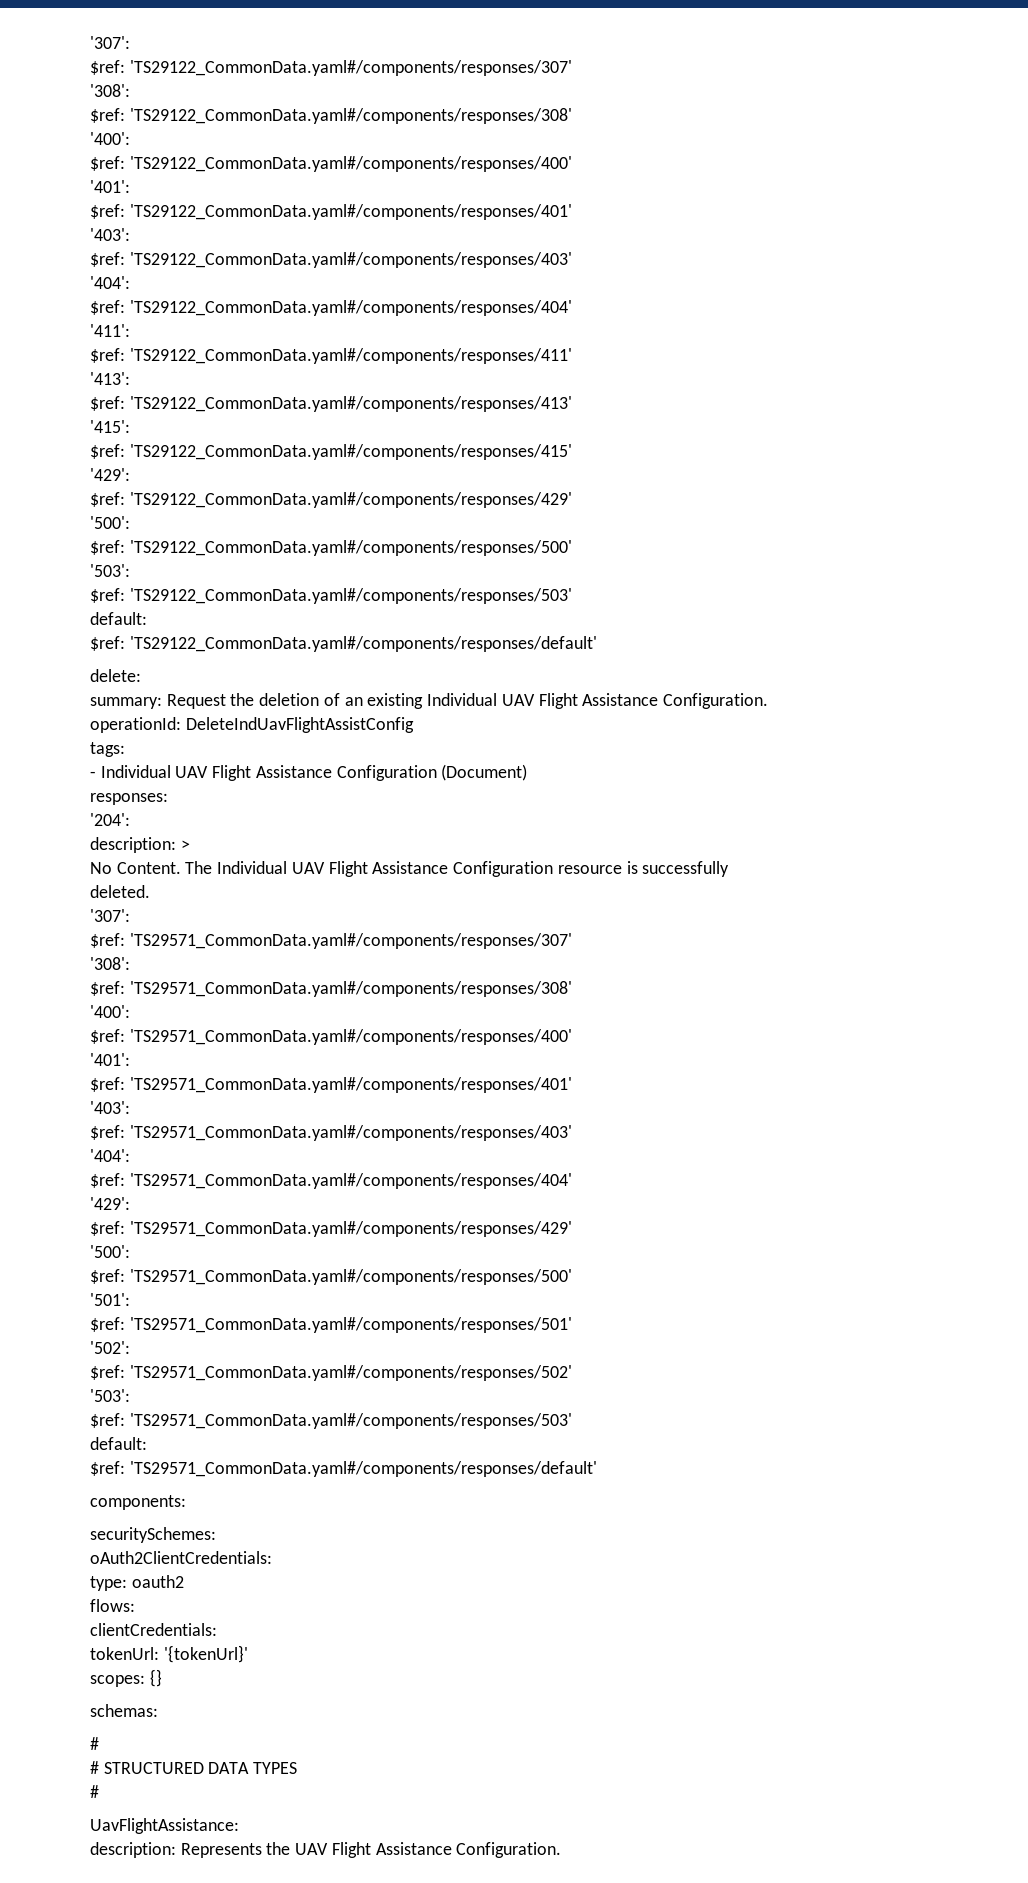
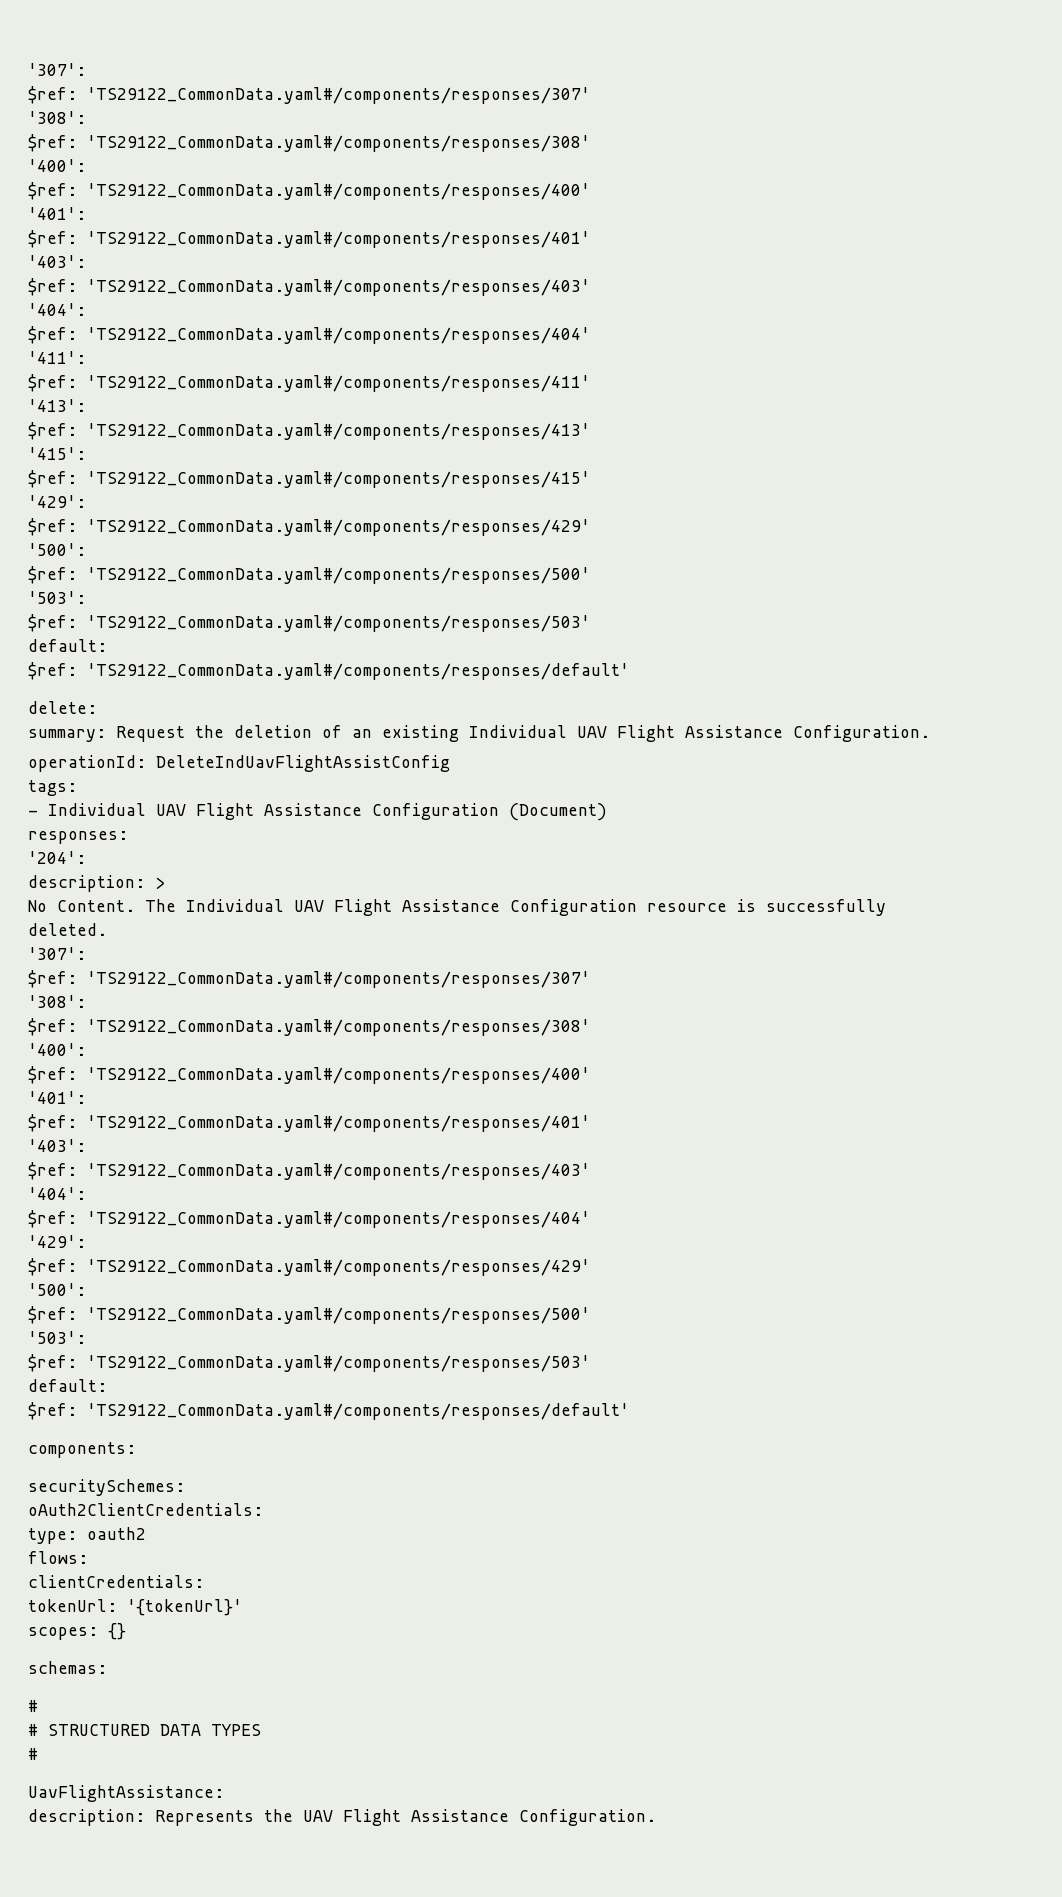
  deleted.
  '307':
- $ref: 'TS29571_CommonData.yaml#/components/responses/307'
+ $ref: 'TS29122_CommonData.yaml#/components/responses/307'
  '308':
- $ref: 'TS29571_CommonData.yaml#/components/responses/308'
+ $ref: 'TS29122_CommonData.yaml#/components/responses/308'
  '400':
- $ref: 'TS29571_CommonData.yaml#/components/responses/400'
+ $ref: 'TS29122_CommonData.yaml#/components/responses/400'
  '401':
- $ref: 'TS29571_CommonData.yaml#/components/responses/401'
+ $ref: 'TS29122_CommonData.yaml#/components/responses/401'
  '403':
- $ref: 'TS29571_CommonData.yaml#/components/responses/403'
+ $ref: 'TS29122_CommonData.yaml#/components/responses/403'
  '404':
- $ref: 'TS29571_CommonData.yaml#/components/responses/404'
+ $ref: 'TS29122_CommonData.yaml#/components/responses/404'
  '429':
- $ref: 'TS29571_CommonData.yaml#/components/responses/429'
+ $ref: 'TS29122_CommonData.yaml#/components/responses/429'
  '500':
- $ref: 'TS29571_CommonData.yaml#/components/responses/500'
- '501':
- $ref: 'TS29571_CommonData.yaml#/components/responses/501'
- '502':
- $ref: 'TS29571_CommonData.yaml#/components/responses/502'
+ $ref: 'TS29122_CommonData.yaml#/components/responses/500'
  '503':
- $ref: 'TS29571_CommonData.yaml#/components/responses/503'
+ $ref: 'TS29122_CommonData.yaml#/components/responses/503'
  default:
- $ref: 'TS29571_CommonData.yaml#/components/responses/default'
+ $ref: 'TS29122_CommonData.yaml#/components/responses/default'

